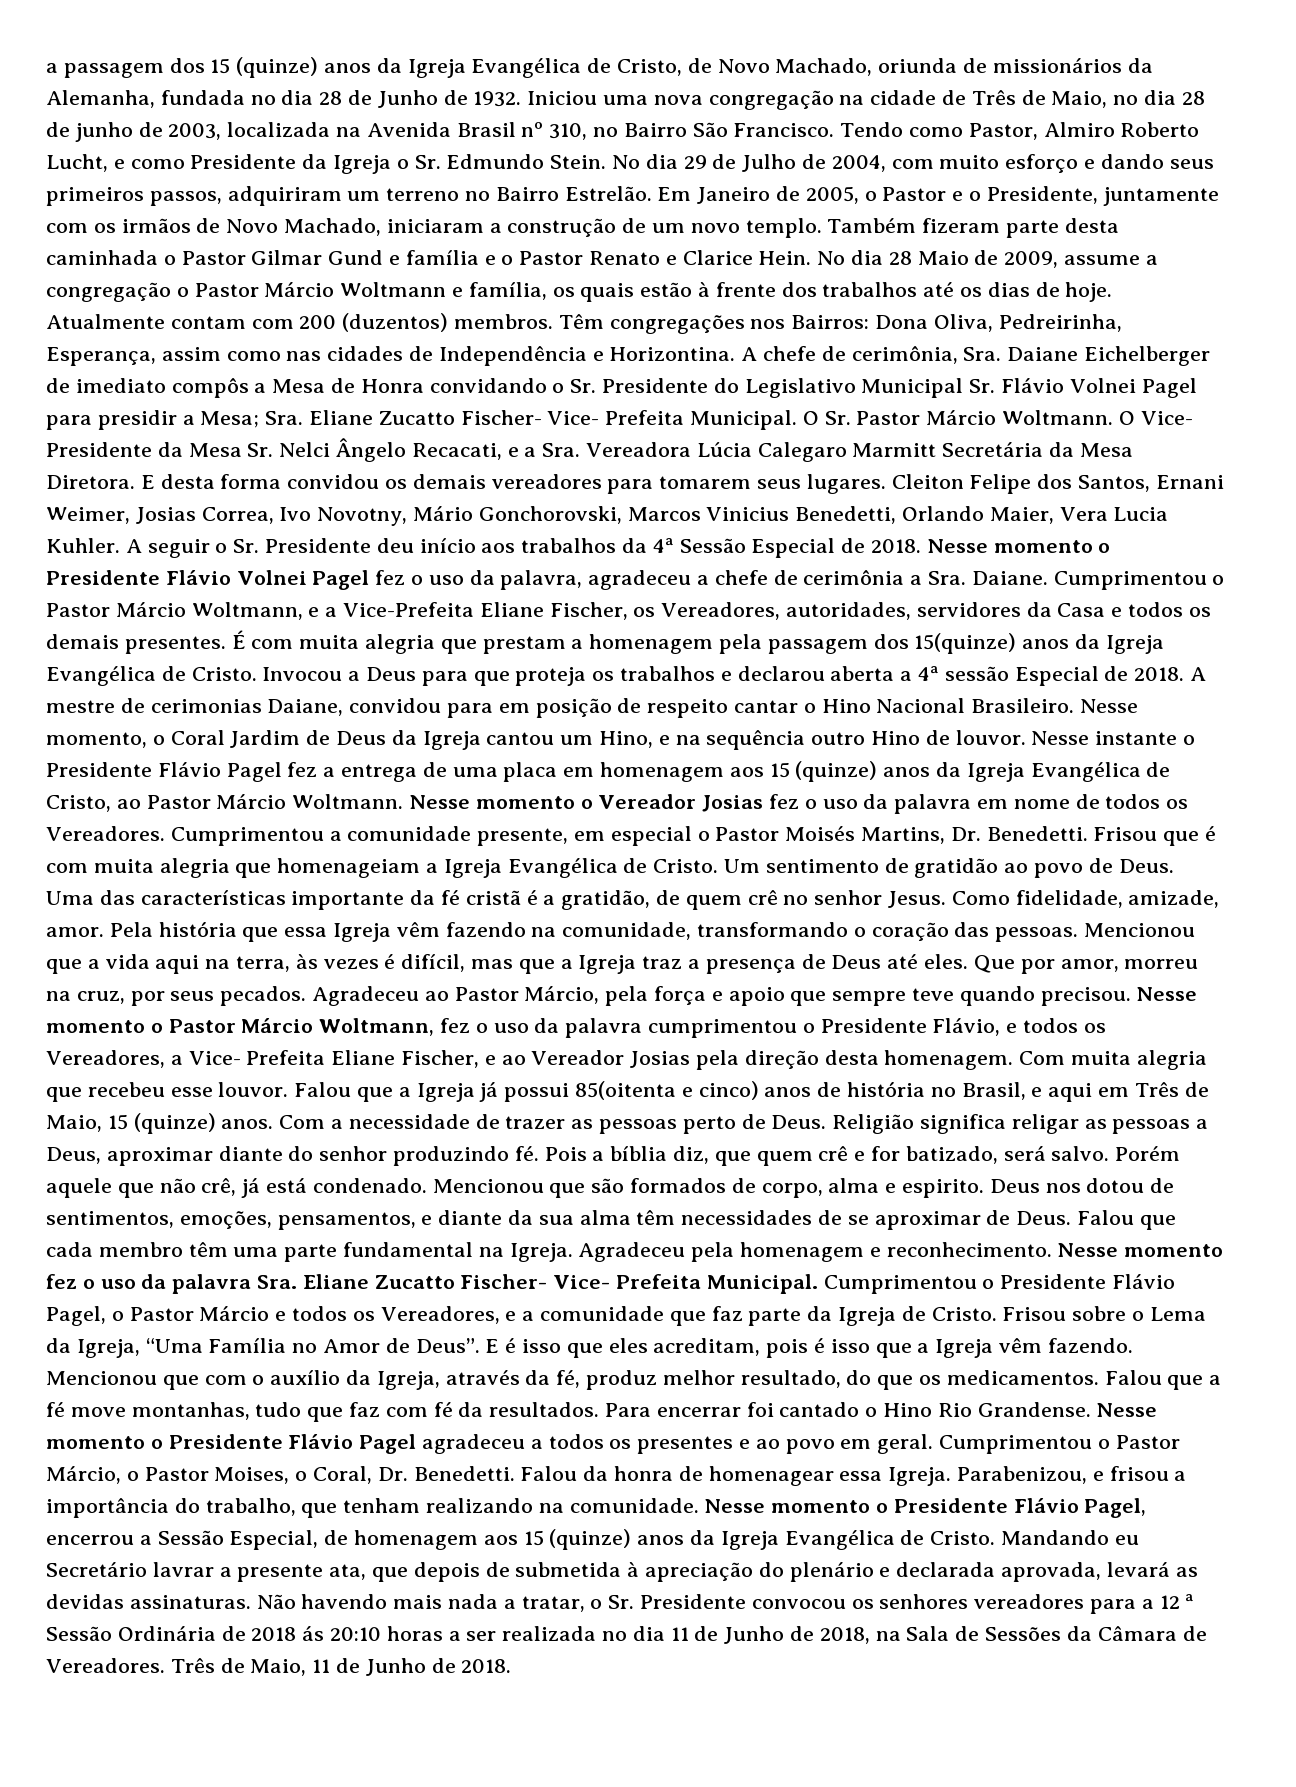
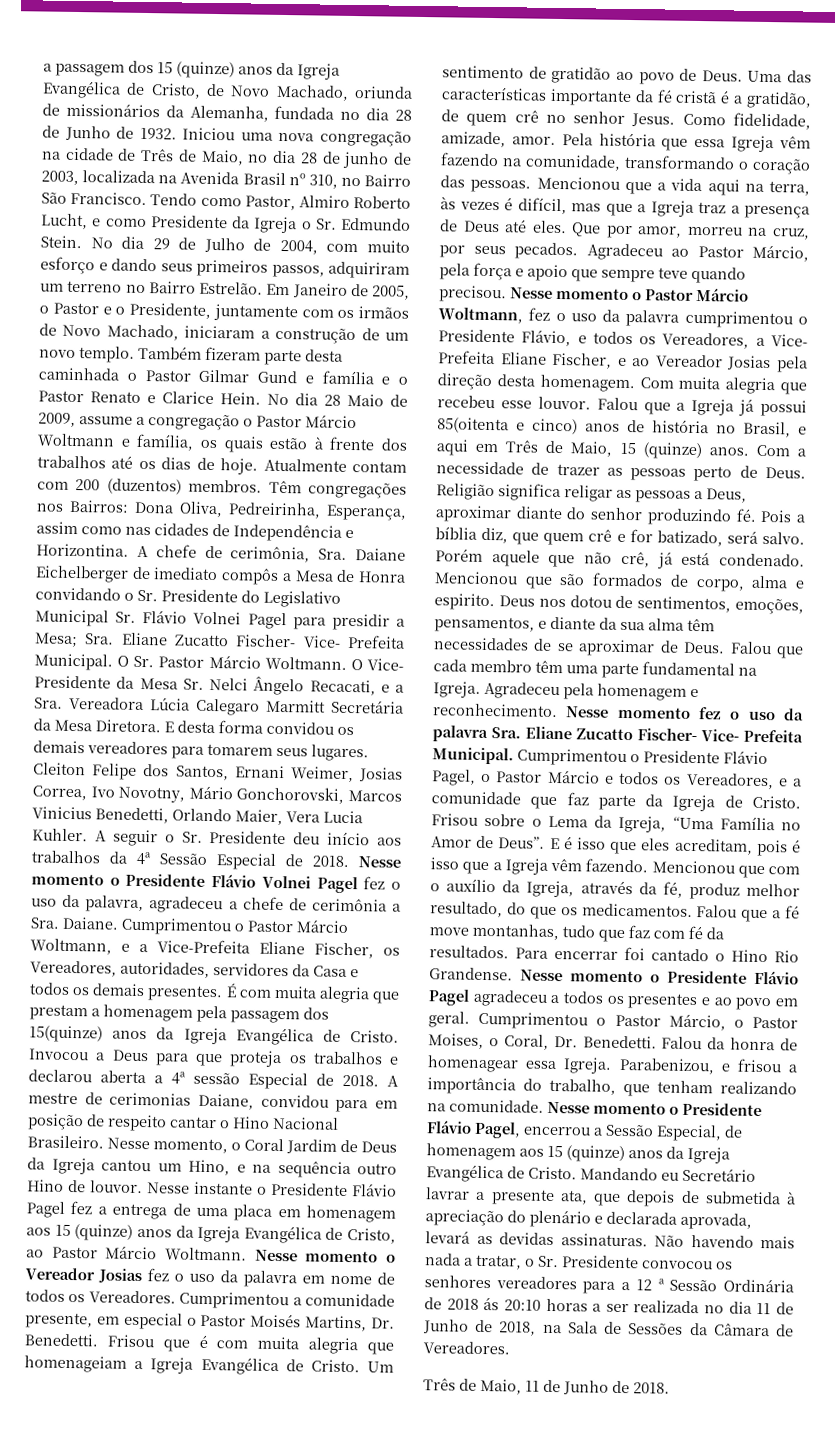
- Não havendo mais nada a tratar, o Sr. Presidente convocou os senhores vereadores para a 12 ª Sessão Ordinária de 2018 ás 20:10 horas a ser realizada no dia 11 de Junho de 2018, na Sala de Sessões da Câmara de Vereadores. Três de Maio, 11 de Junho de 2018.
+ Não havendo mais nada a tratar, o Sr. Presidente convocou os senhores vereadores para a 12 ª Sessão Ordinária de 2018 ás 20:10 horas a ser realizada no dia 11 de Junho de 2018, na Sala de Sessões da Câmara de Vereadores.
+ Três de Maio, 11 de Junho de 2018.

